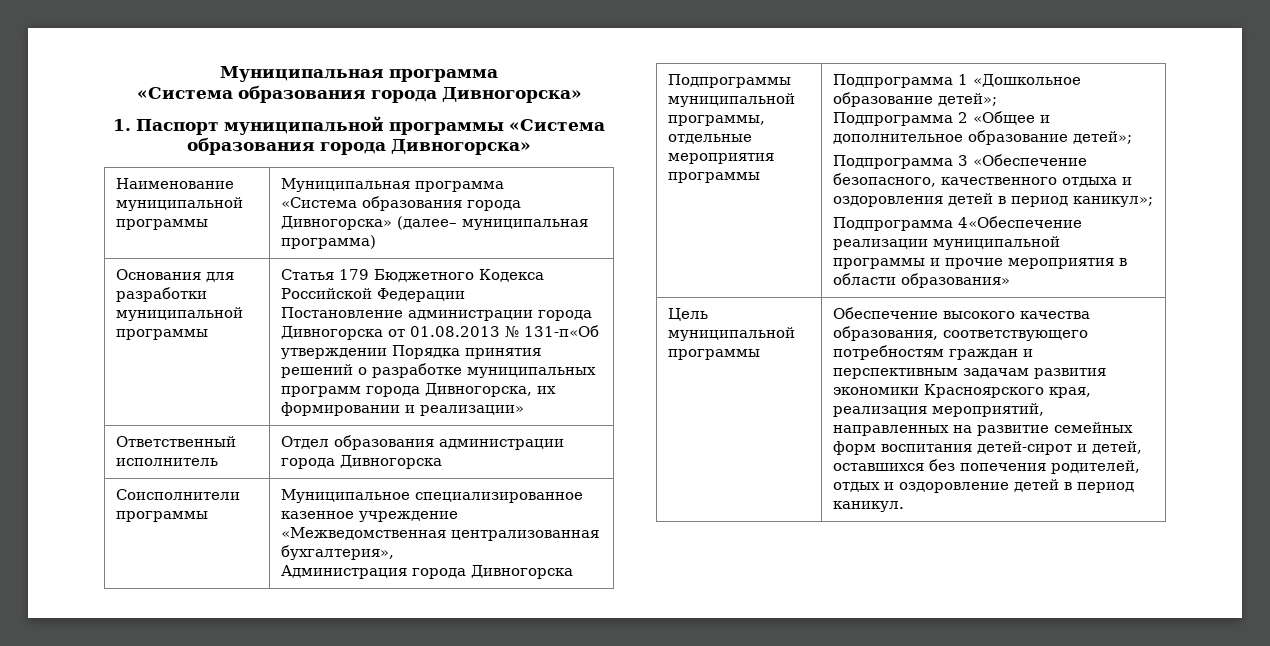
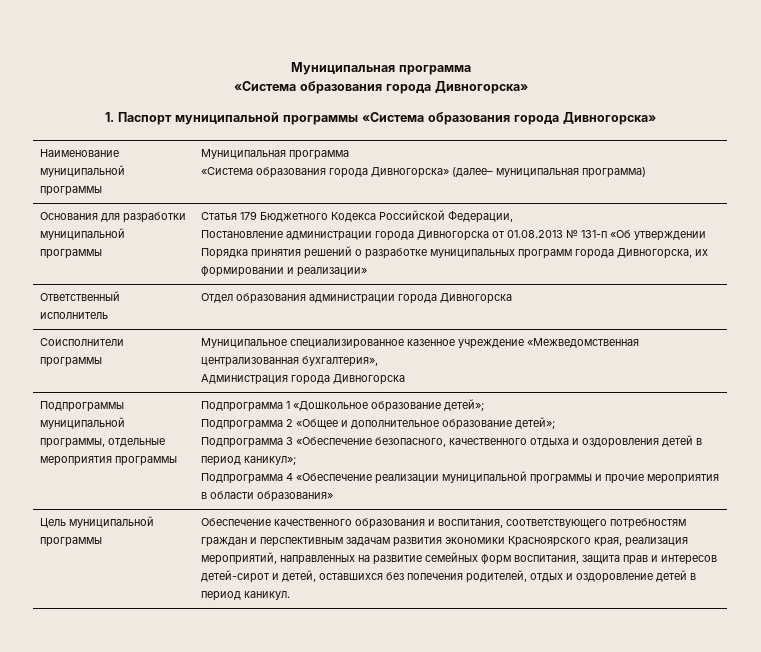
- Основания для разработки муниципальной программы | Статья 179 Бюджетного Кодекса Российской Федерации
- Постановление администрации города Дивногорска от 01.08.2013 № 131-п«Об утверждении Порядка принятия решений о разработке муниципальных программ города Дивногорска, их формировании и реализации»
+ Основания для разработки муниципальной программы | Статья 179 Бюджетного Кодекса Российской Федерации,
+ Постановление администрации города Дивногорска от 01.08.2013 № 131-п «Об утверждении Порядка принятия решений о разработке муниципальных программ города Дивногорска, их формировании и реализации»
- Подпрограмма 4«Обеспечение реализации муниципальной программы и прочие мероприятия в области образования»
+ Подпрограмма 4 «Обеспечение реализации муниципальной программы и прочие мероприятия в области образования»
- Обеспечение высокого качества образования, соответствующего потребностям граждан и перспективным задачам развития экономики Красноярского края, реализация мероприятий, направленных на развитие семейных форм воспитания детей-сирот и детей, оставшихся без попечения родителей, отдых и оздоровление детей в период каникул.
+ Обеспечение качественного образования и воспитания, соответствующего потребностям граждан и перспективным задачам развития экономики Красноярского края, реализация мероприятий, направленных на развитие семейных форм воспитания, защита прав и интересов детей-сирот и детей, оставшихся без попечения родителей, отдых и оздоровление детей в период каникул.

